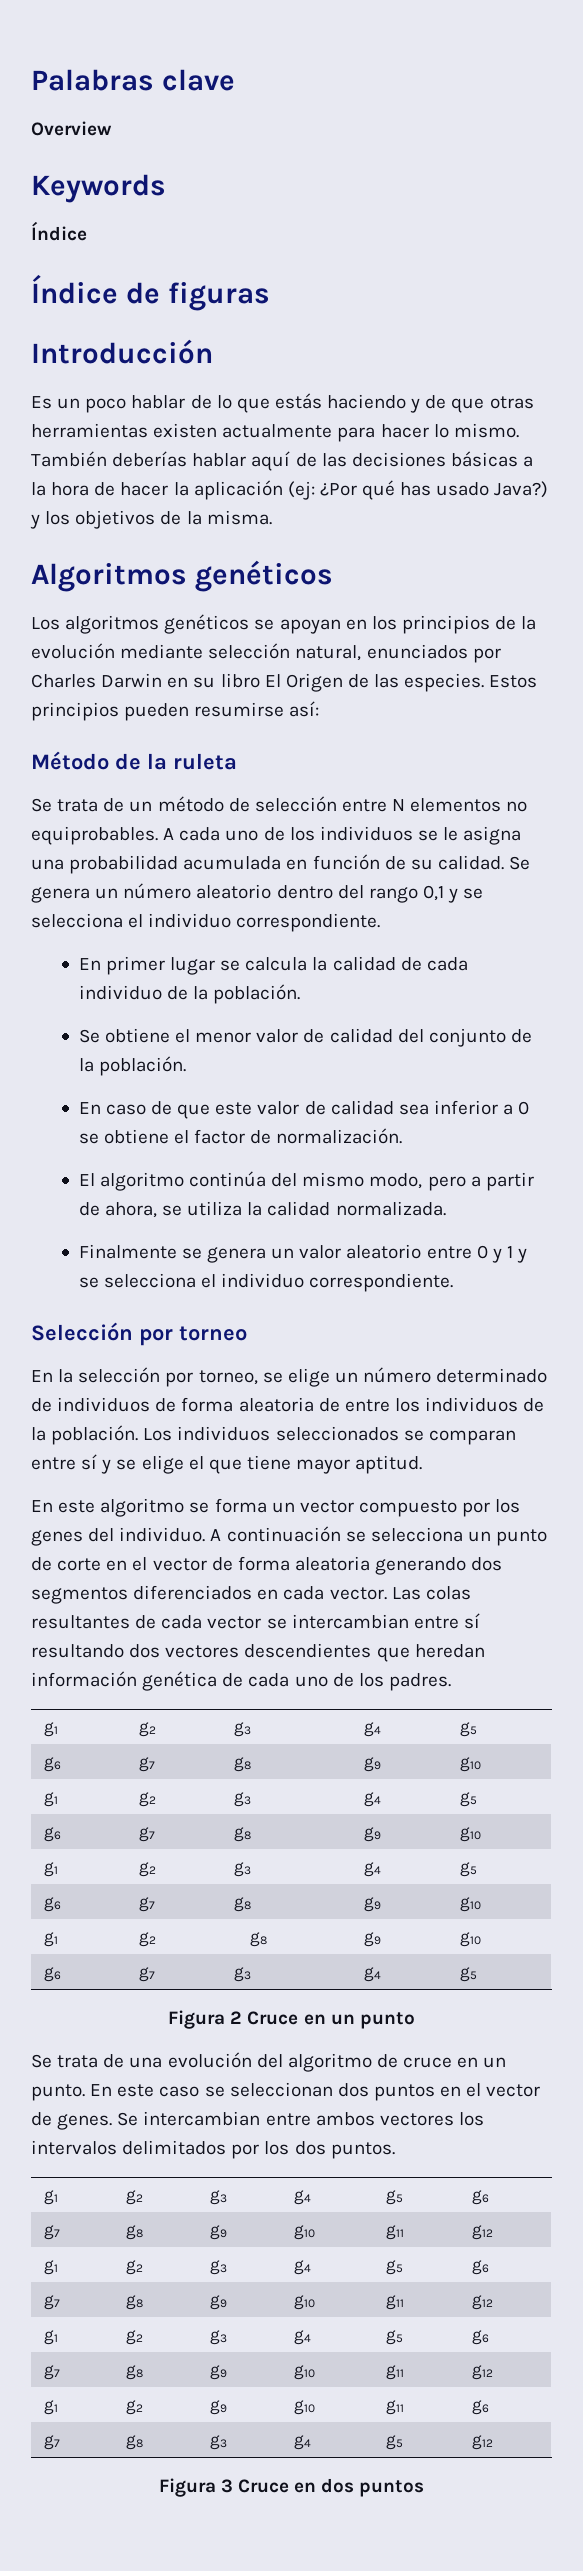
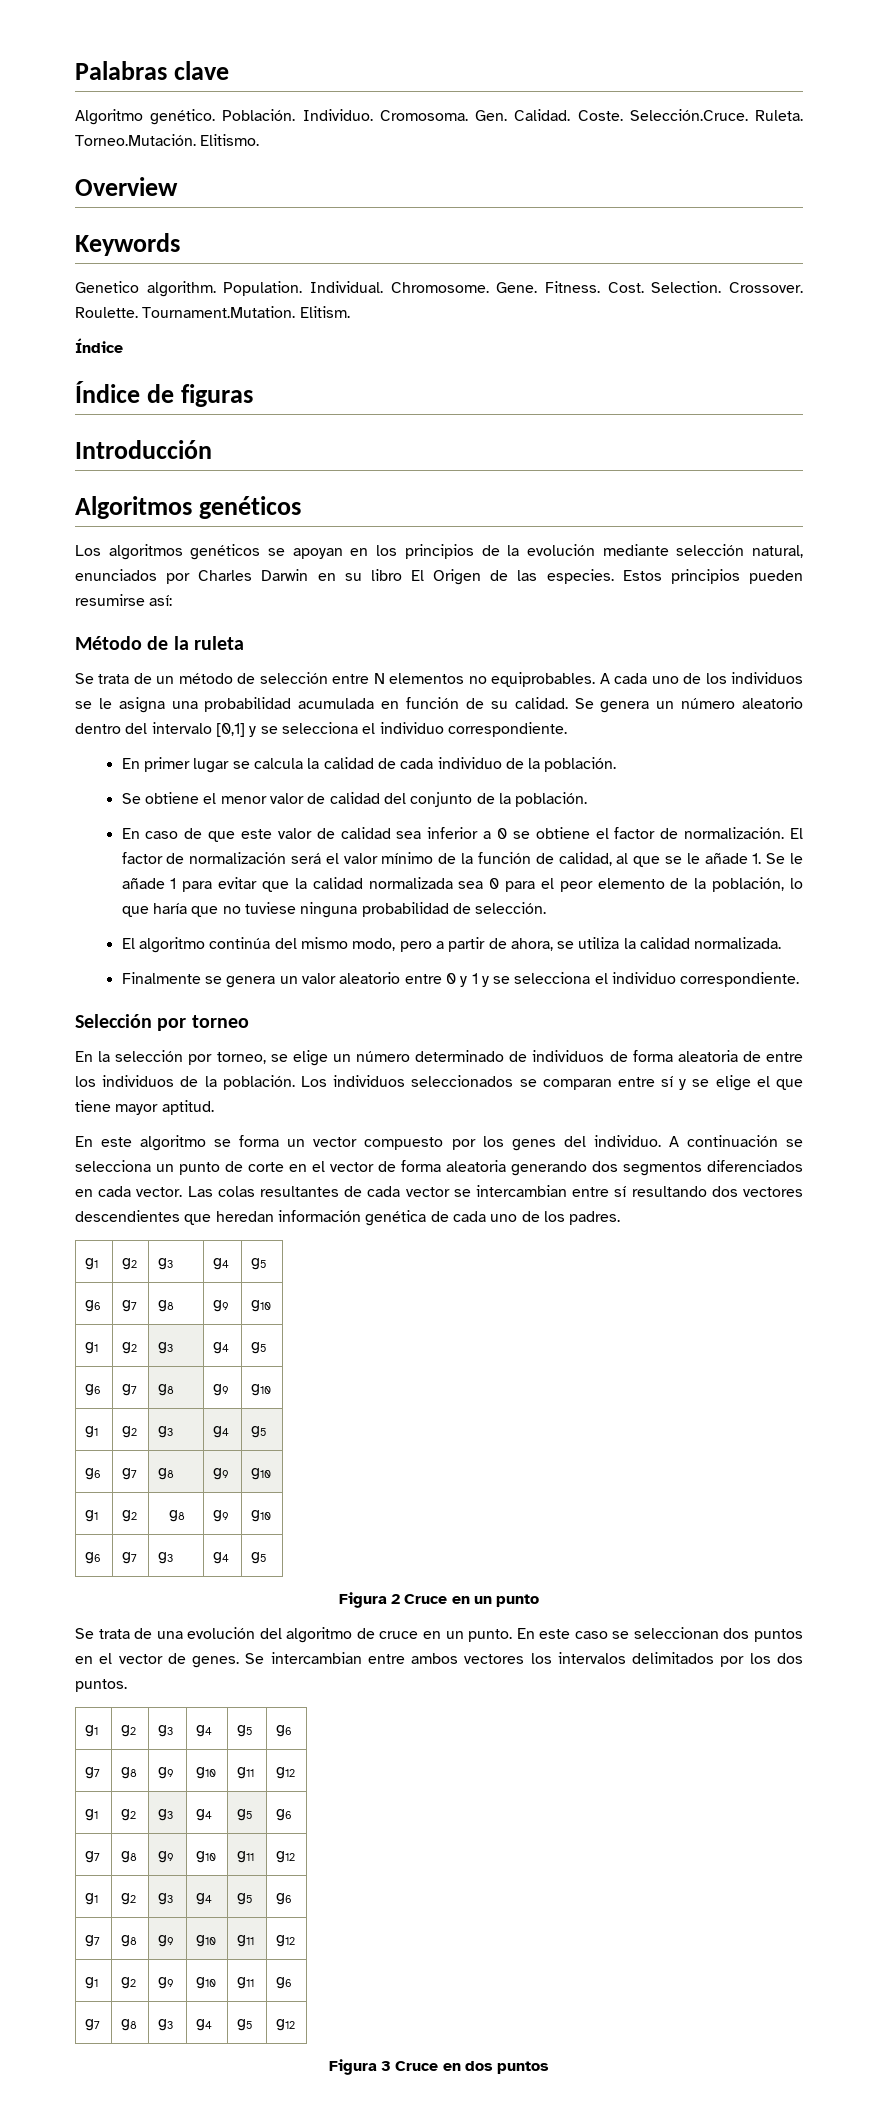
+ Algoritmo genético. Población. Individuo. Cromosoma. Gen. Calidad. Coste. Selección.Cruce. Ruleta. Torneo.Mutación. Elitismo.
  Overview
  Keywords
+ Genetico algorithm. Population. Individual. Chromosome. Gene. Fitness. Cost. Selection. Crossover. Roulette. Tournament.Mutation. Elitism.
- Es un poco hablar de lo que estás haciendo y de que otras herramientas existen actualmente para hacer lo mismo. También deberías hablar aquí de las decisiones básicas a la hora de hacer la aplicación (ej: ¿Por qué has usado Java?) y los objetivos de la misma.
- Se genera un número aleatorio dentro del rango 0,1 y se selecciona el individuo correspondiente.
+ Se genera un número aleatorio dentro del intervalo [0,1] y se selecciona el individuo correspondiente.
+ El factor de normalización será el valor mínimo de la función de calidad, al que se le añade 1. Se le añade 1 para evitar que la calidad normalizada sea 0 para el peor elemento de la población, lo que haría que no tuviese ninguna probabilidad de selección.

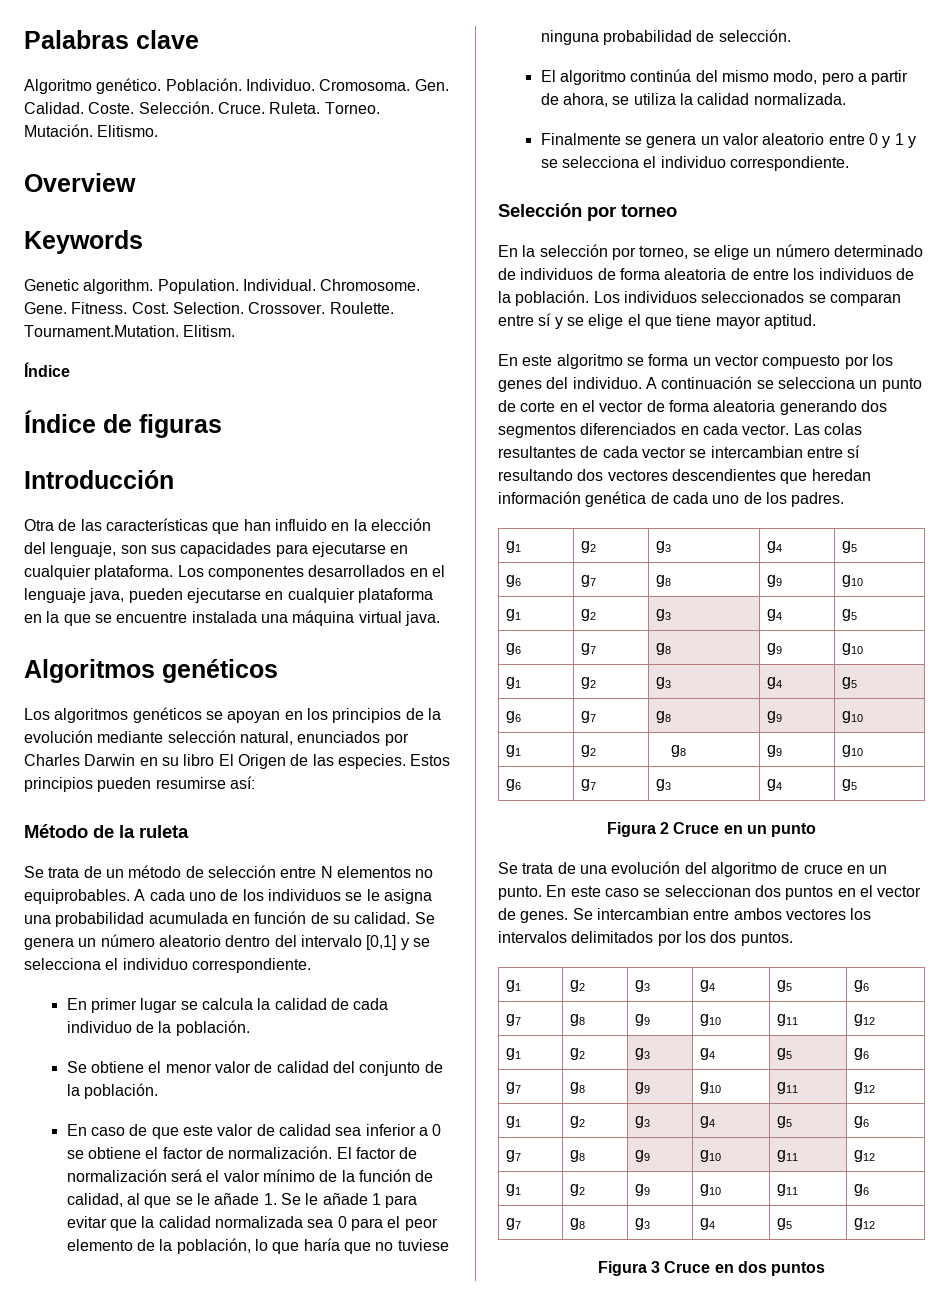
- Selección.Cruce. Ruleta. Torneo.Mutación. Elitismo.
+ Selección. Cruce. Ruleta. Torneo. Mutación. Elitismo.
- Genetico algorithm.
+ Genetic algorithm.
+ Otra de las características que han influido en la elección del lenguaje, son sus capacidades para ejecutarse en cualquier plataforma. Los componentes desarrollados en el lenguaje java, pueden ejecutarse en cualquier plataforma en la que se encuentre instalada una máquina virtual java.

